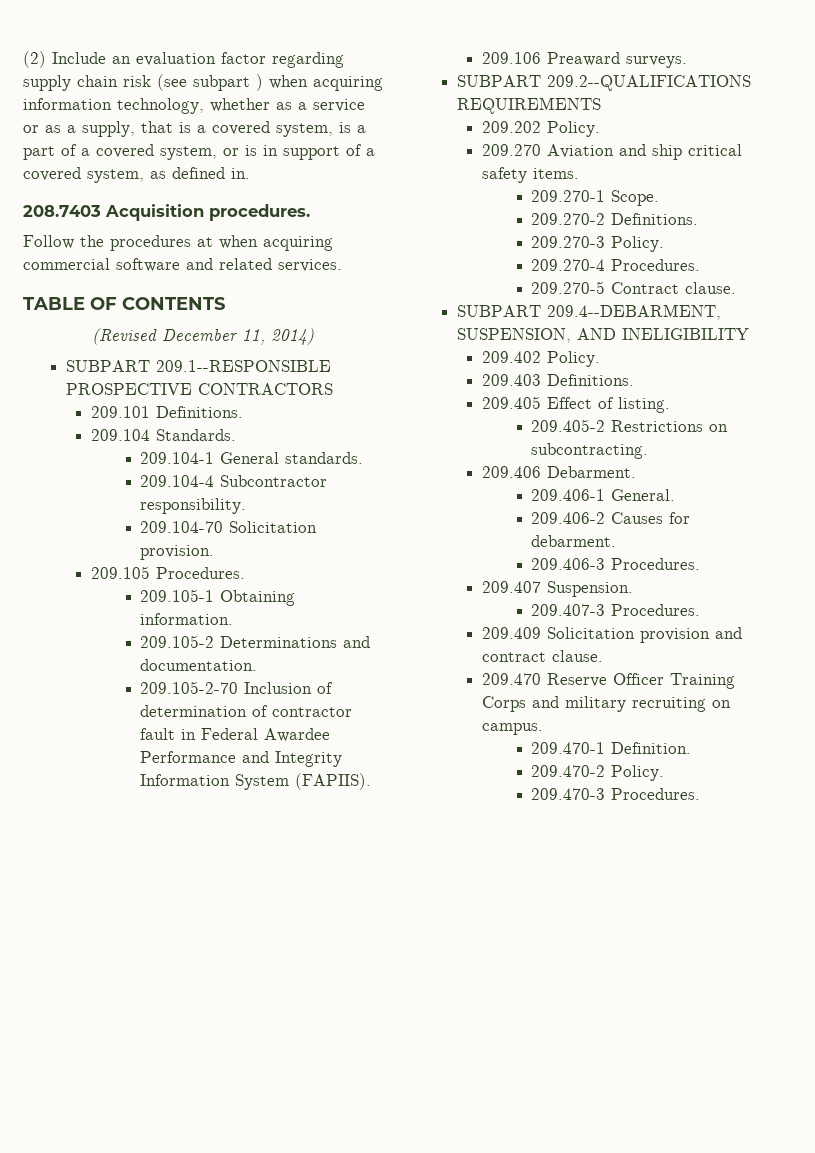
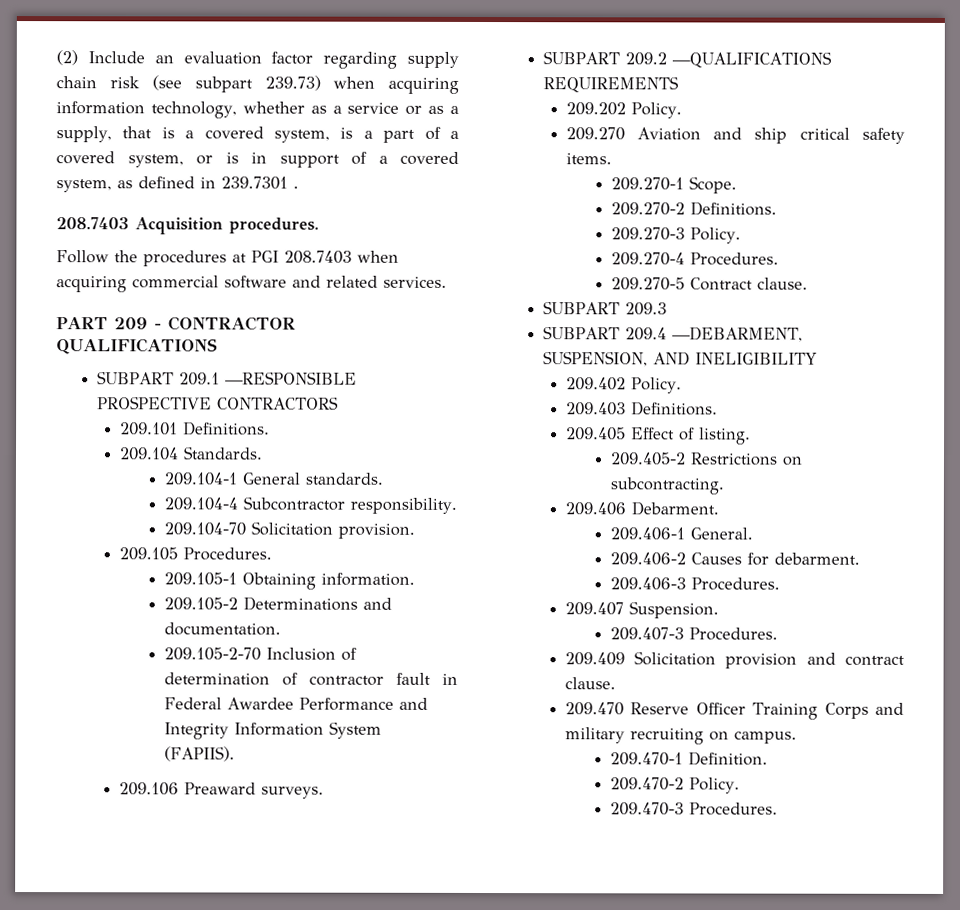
- (2) Include an evaluation factor regarding supply chain risk (see subpart ) when acquiring information technology, whether as a service or as a supply, that is a covered system, is a part of a covered system, or is in support of a covered system, as defined in.
+ (2) Include an evaluation factor regarding supply chain risk (see subpart 239.73) when acquiring information technology, whether as a service or as a supply, that is a covered system, is a part of a covered system, or is in support of a covered system, as defined in 239.7301 .
- Follow the procedures at when acquiring commercial software and related services.
+ Follow the procedures at PGI 208.7403 when acquiring commercial software and related services.
- TABLE OF CONTENTS
- (Revised December 11, 2014)
- SUBPART 209.1--RESPONSIBLE PROSPECTIVE CONTRACTORS
+ PART 209 - CONTRACTOR QUALIFICATIONS
+ SUBPART 209.1 —RESPONSIBLE PROSPECTIVE CONTRACTORS
- SUBPART 209.2--QUALIFICATIONS REQUIREMENTS
+ SUBPART 209.2 —QUALIFICATIONS REQUIREMENTS
- SUBPART 209.4--DEBARMENT, SUSPENSION, AND INELIGIBILITY
+ SUBPART 209.3
+ SUBPART 209.4 —DEBARMENT, SUSPENSION, AND INELIGIBILITY

